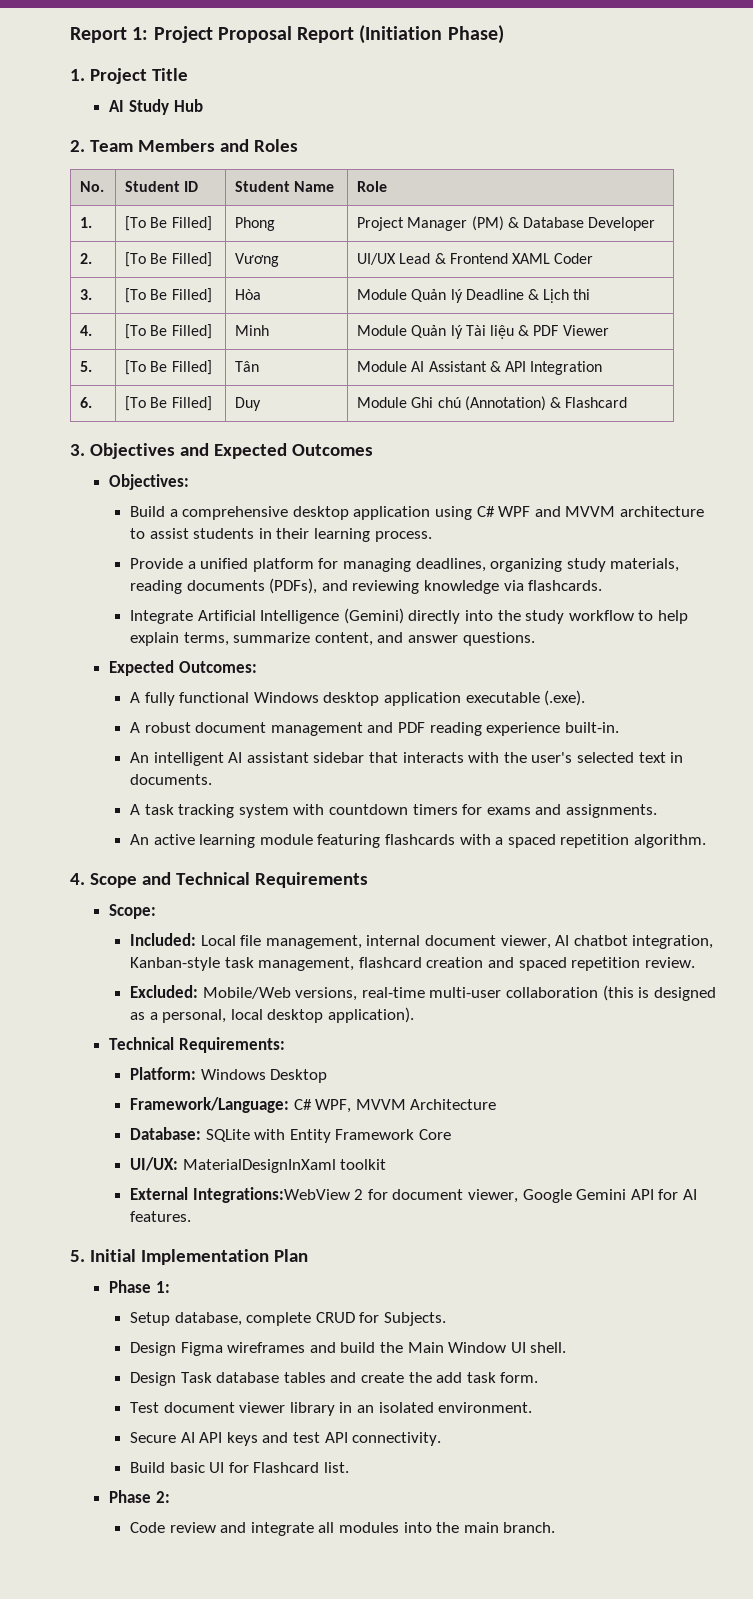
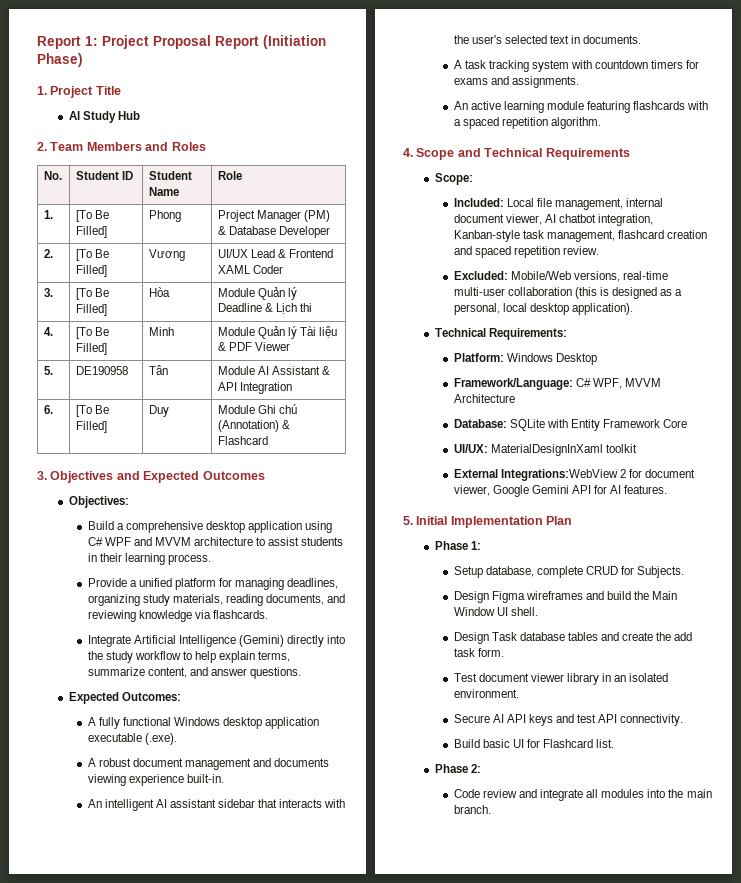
- 5. | [To Be Filled] | Tân | Module AI Assistant & API Integration
+ 5. | DE190958 | Tân | Module AI Assistant & API Integration
- Provide a unified platform for managing deadlines, organizing study materials, reading documents (PDFs), and reviewing knowledge via flashcards.
+ Provide a unified platform for managing deadlines, organizing study materials, reading documents, and reviewing knowledge via flashcards.
- A robust document management and PDF reading experience built-in.
+ A robust document management and documents viewing experience built-in.

